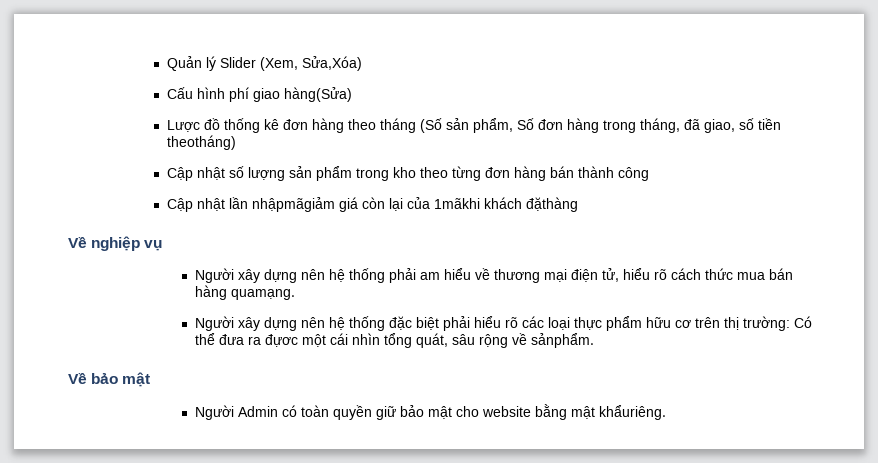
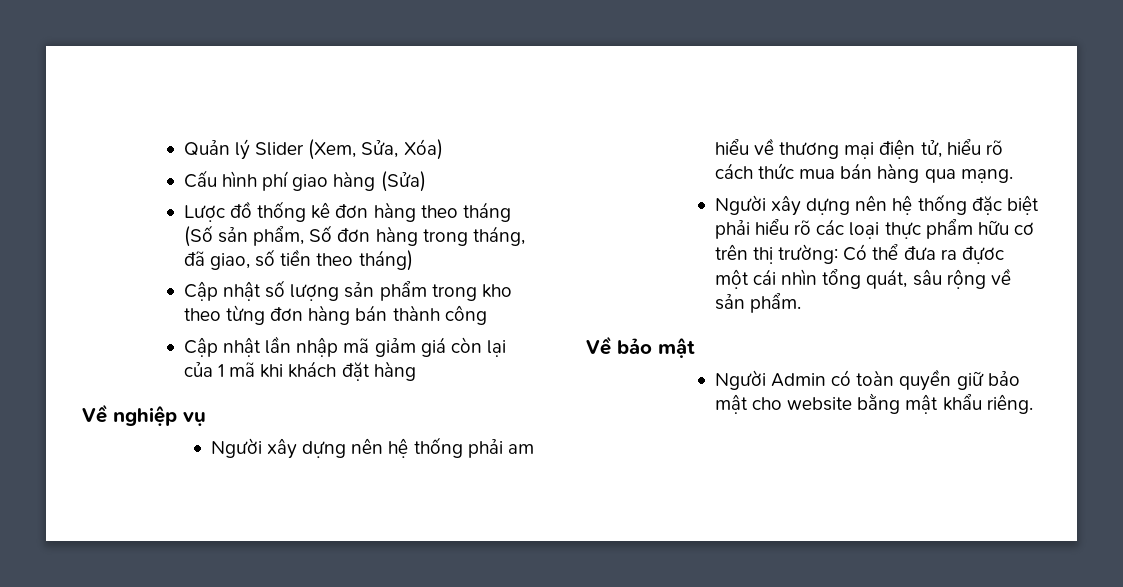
- Quản lý Slider (Xem, Sửa,Xóa)
+ Quản lý Slider (Xem, Sửa, Xóa)
- Cấu hình phí giao hàng(Sửa)
+ Cấu hình phí giao hàng (Sửa)
- Lược đồ thống kê đơn hàng theo tháng (Số sản phẩm, Số đơn hàng trong tháng, đã giao, số tiền theotháng)
+ Lược đồ thống kê đơn hàng theo tháng (Số sản phẩm, Số đơn hàng trong tháng, đã giao, số tiền theo tháng)
- Cập nhật lần nhậpmãgiảm giá còn lại của 1mãkhi khách đặthàng
+ Cập nhật lần nhập mã giảm giá còn lại của 1 mã khi khách đặt hàng
- Người xây dựng nên hệ thống phải am hiểu về thương mại điện tử, hiểu rõ cách thức mua bán hàng quamạng.
+ Người xây dựng nên hệ thống phải am hiểu về thương mại điện tử, hiểu rõ cách thức mua bán hàng qua mạng.
- Người xây dựng nên hệ thống đặc biệt phải hiểu rõ các loại thực phẩm hữu cơ trên thị trường: Có thể đưa ra đựơc một cái nhìn tổng quát, sâu rộng về sảnphẩm.
+ Người xây dựng nên hệ thống đặc biệt phải hiểu rõ các loại thực phẩm hữu cơ trên thị trường: Có thể đưa ra đựơc một cái nhìn tổng quát, sâu rộng về sản phẩm.
- Người Admin có toàn quyền giữ bảo mật cho website bằng mật khẩuriêng.
+ Người Admin có toàn quyền giữ bảo mật cho website bằng mật khẩu riêng.

